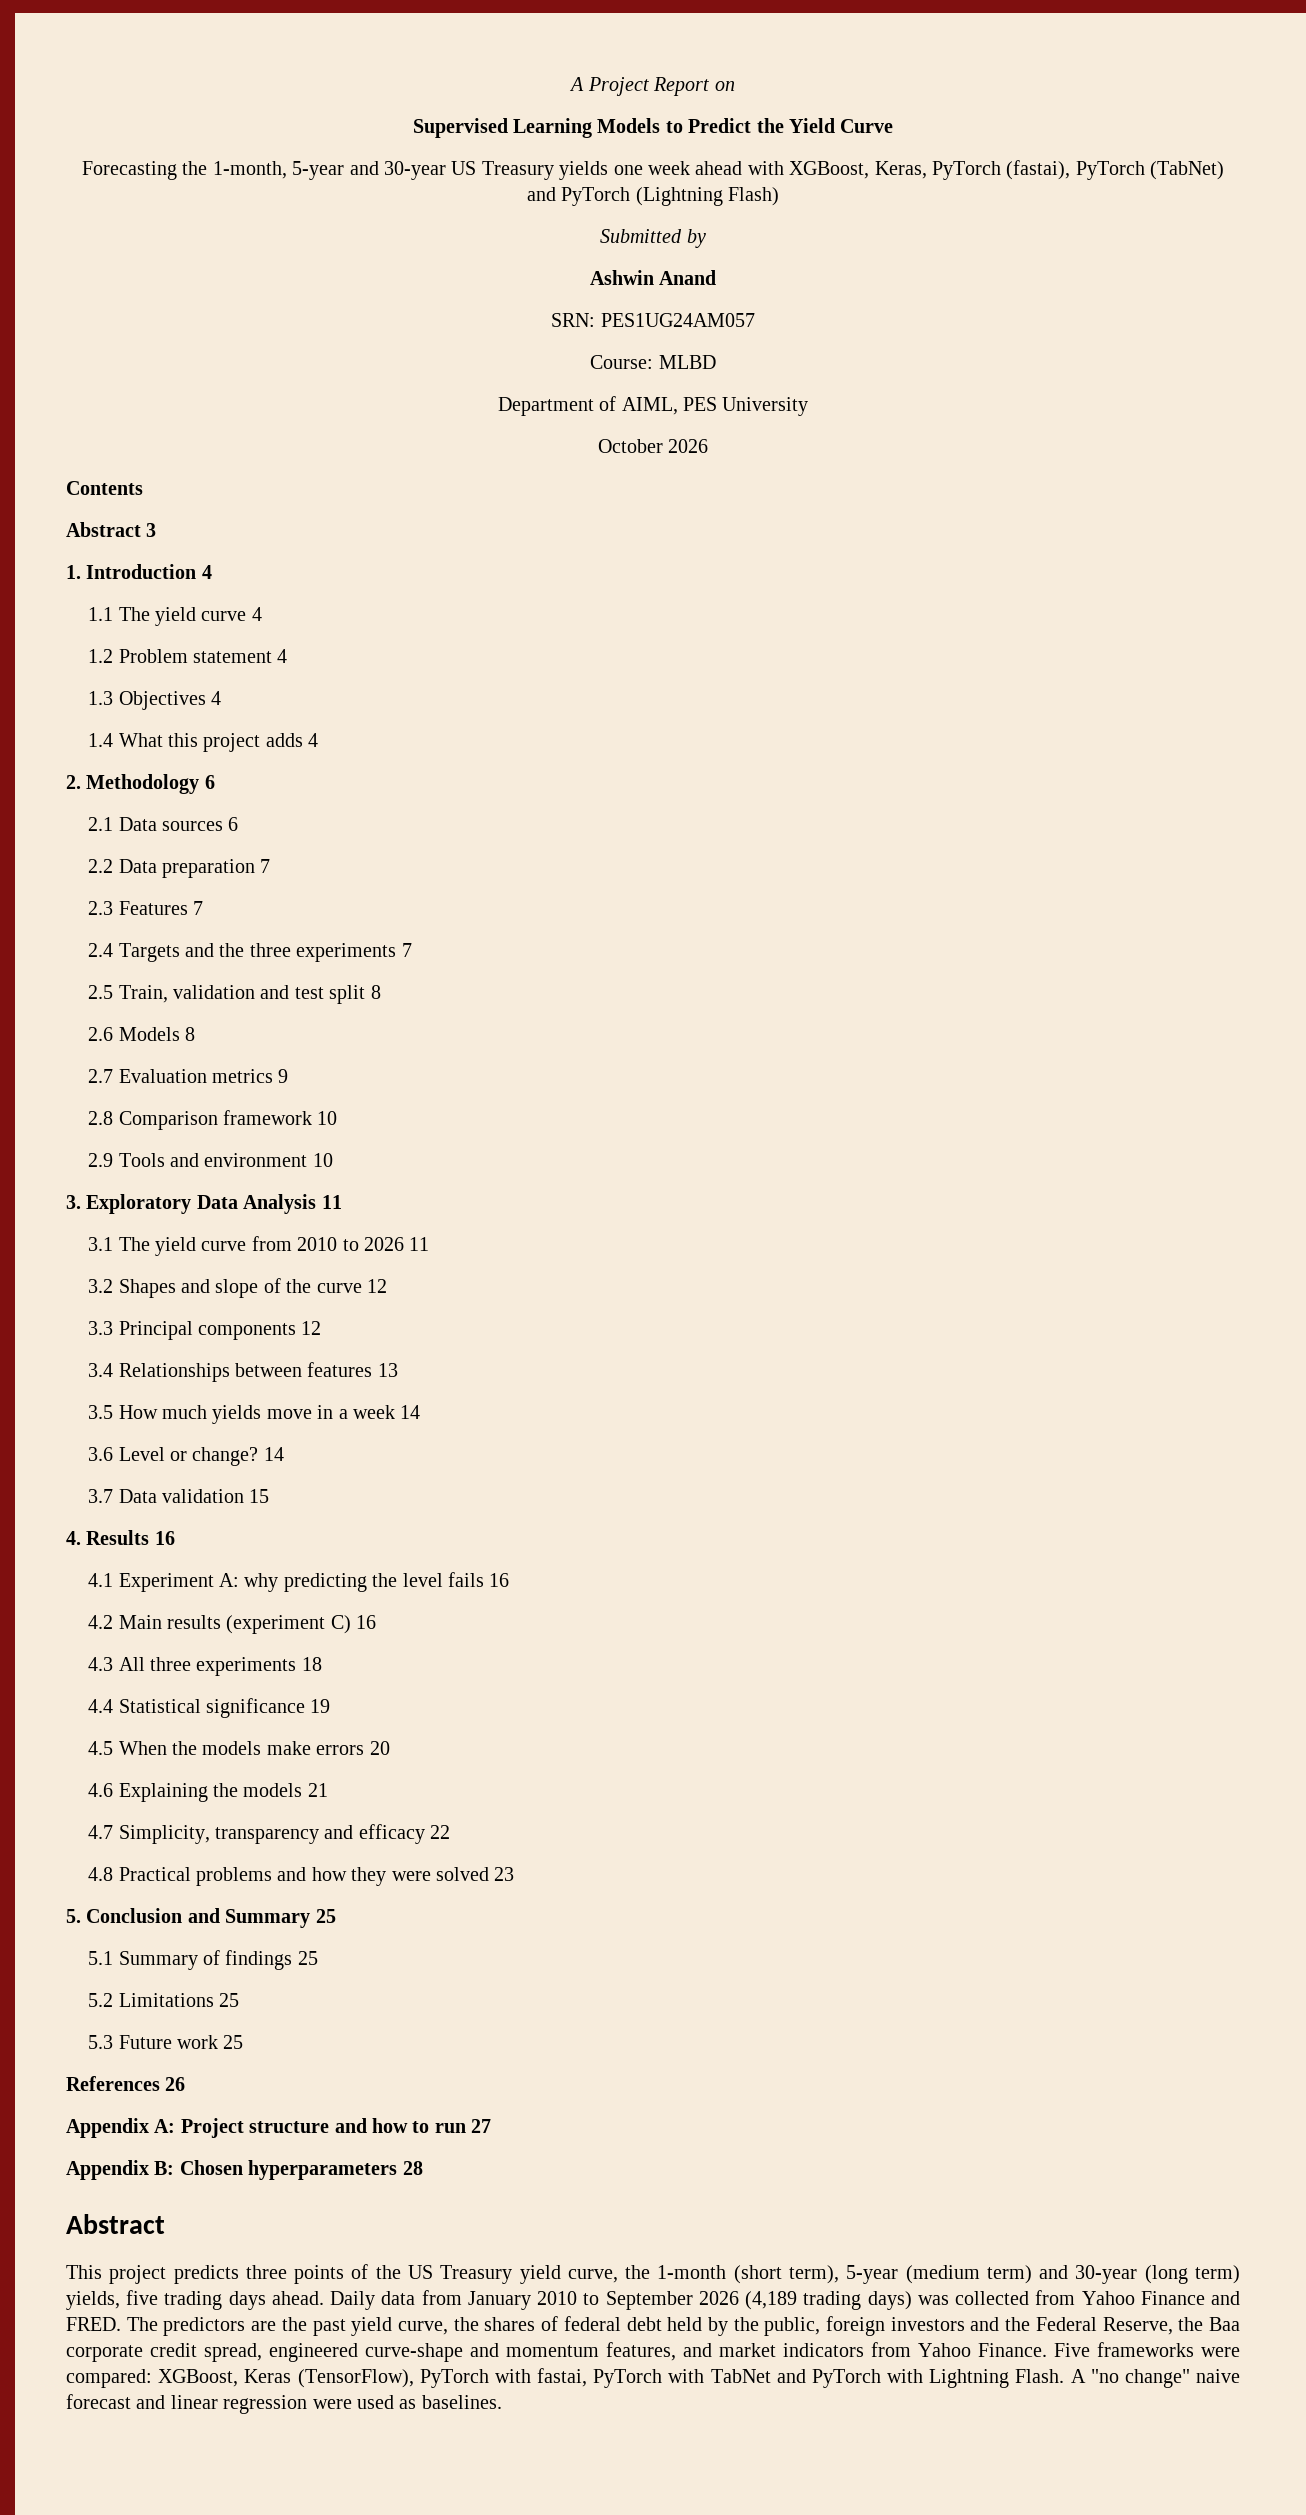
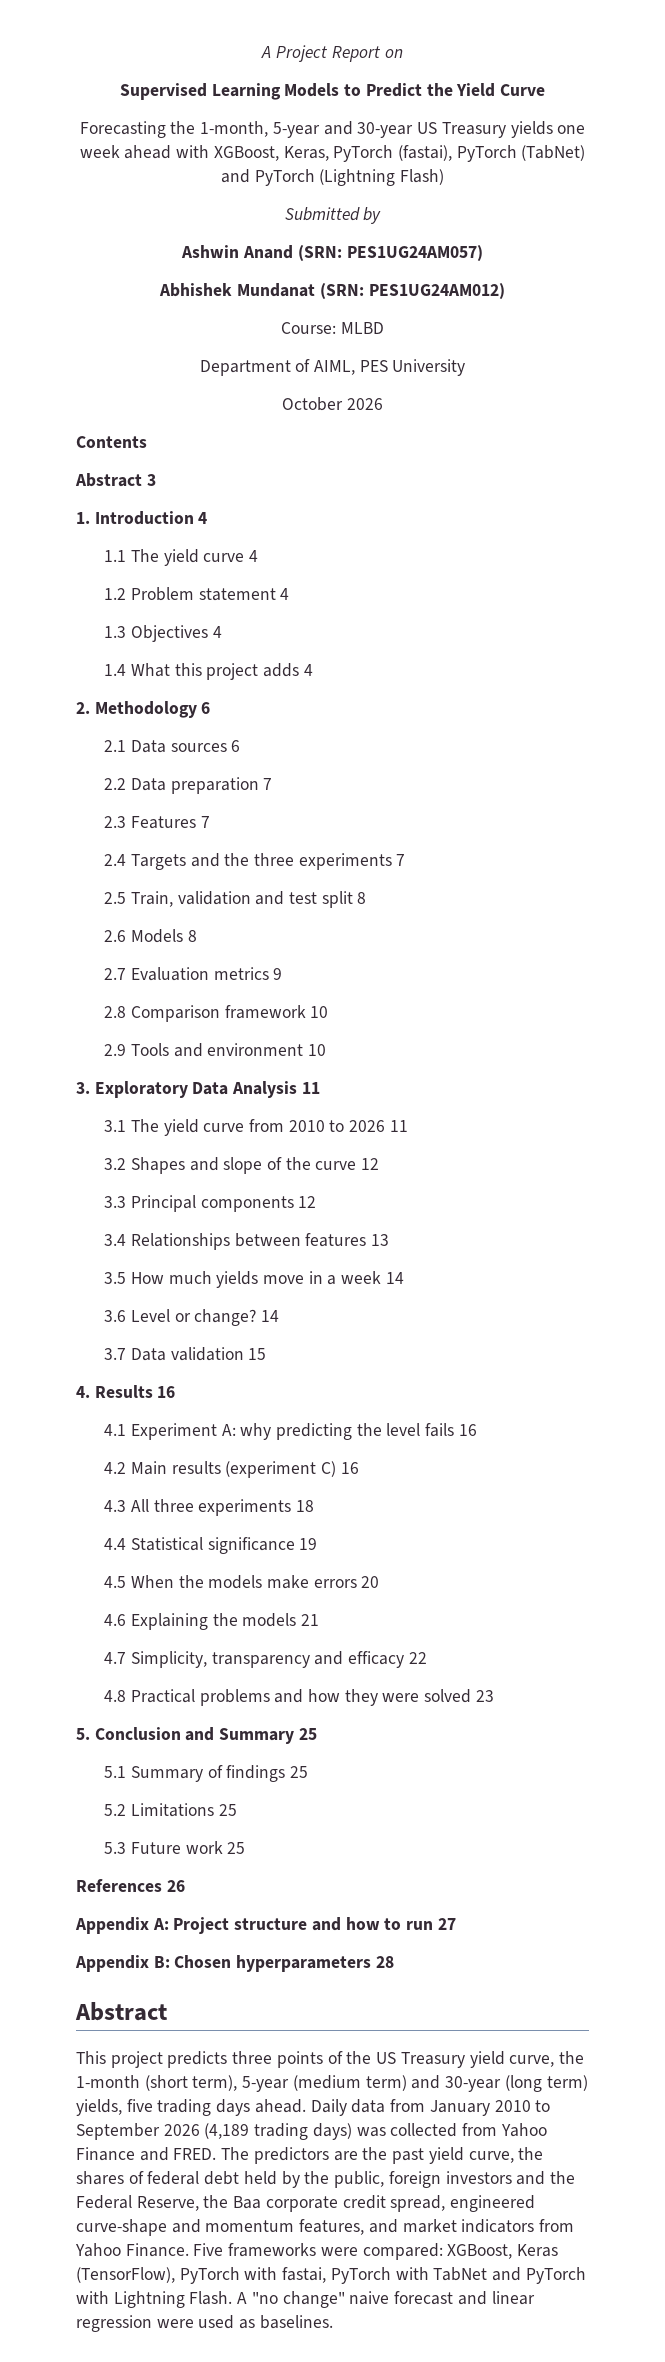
- Ashwin Anand
- SRN: PES1UG24AM057
+ Ashwin Anand (SRN: PES1UG24AM057)
+ Abhishek Mundanat (SRN: PES1UG24AM012)

